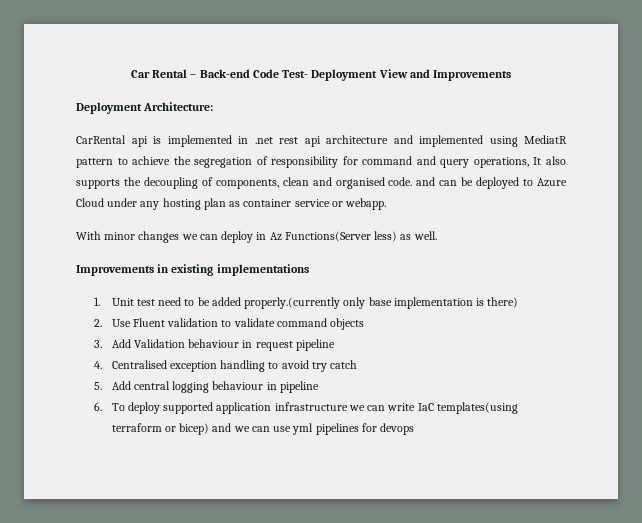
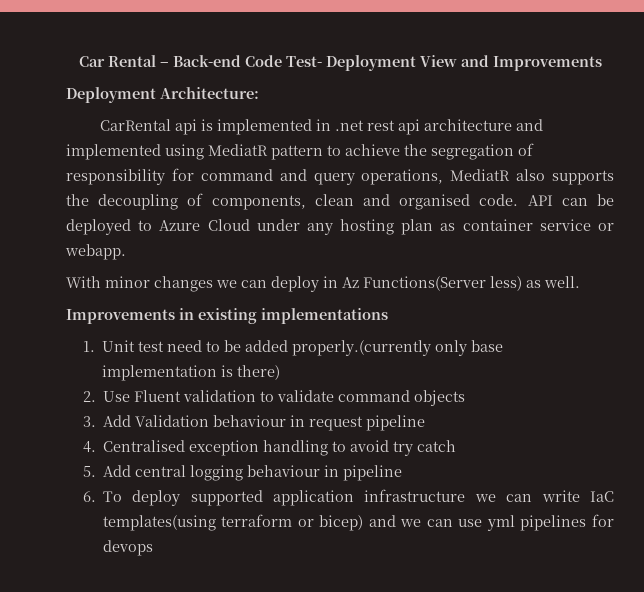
- CarRental api is implemented in .net rest api architecture and implemented using MediatR pattern to achieve the segregation of responsibility for command and query operations, It also supports the decoupling of components, clean and organised code. and can be deployed to Azure Cloud under any hosting plan as container service or webapp.
+ CarRental api is implemented in .net rest api architecture and implemented using MediatR pattern to achieve the segregation of responsibility for command and query operations, MediatR also supports the decoupling of components, clean and organised code. API can be deployed to Azure Cloud under any hosting plan as container service or webapp.

